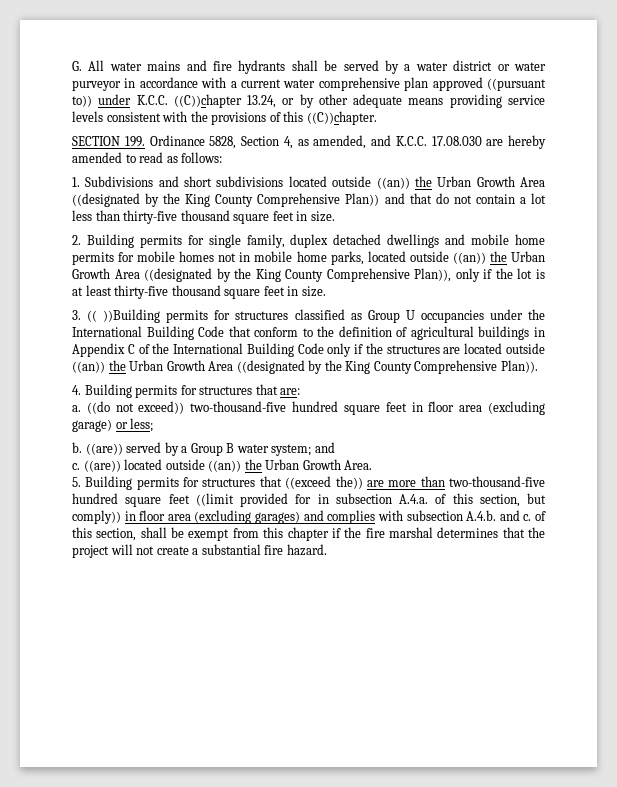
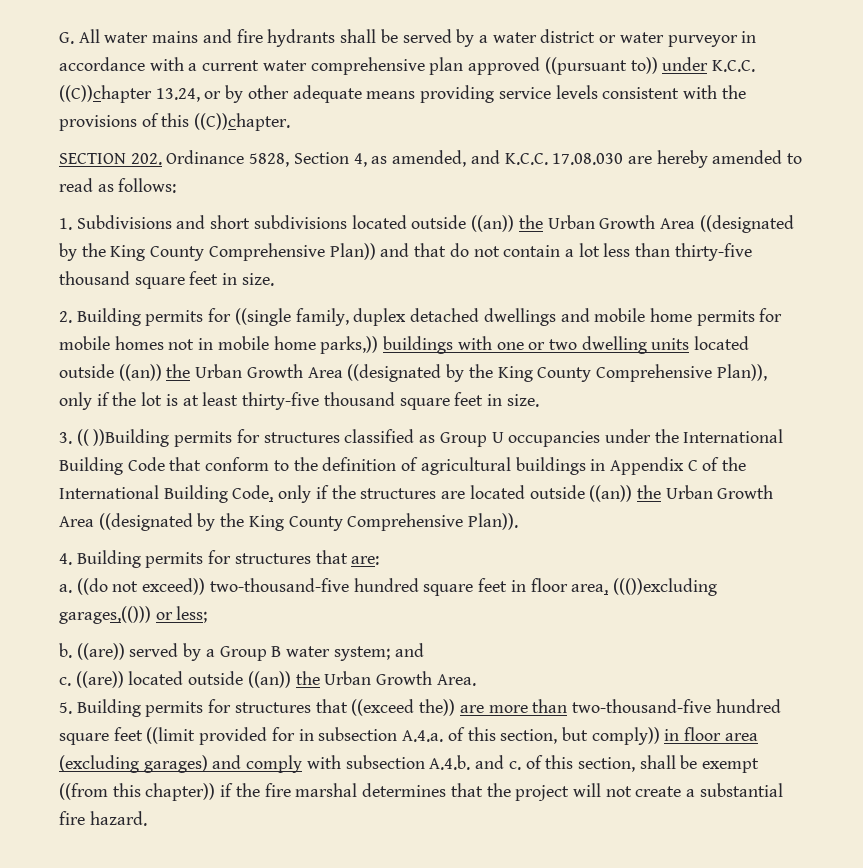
- SECTION 199. Ordinance 5828, Section 4, as amended, and K.C.C. 17.08.030 are hereby amended to read as follows:
+ SECTION 202. Ordinance 5828, Section 4, as amended, and K.C.C. 17.08.030 are hereby amended to read as follows:
- 2. Building permits for single family, duplex detached dwellings and mobile home permits for mobile homes not in mobile home parks, located outside ((an)) the Urban Growth Area ((designated by the King County Comprehensive Plan)), only if the lot is at least thirty-five thousand square feet in size.
+ 2. Building permits for ((single family, duplex detached dwellings and mobile home permits for mobile homes not in mobile home parks,)) buildings with one or two dwelling units located outside ((an)) the Urban Growth Area ((designated by the King County Comprehensive Plan)), only if the lot is at least thirty-five thousand square feet in size.
- 3. (( ))Building permits for structures classified as Group U occupancies under the International Building Code that conform to the definition of agricultural buildings in Appendix C of the International Building Code only if the structures are located outside ((an)) the Urban Growth Area ((designated by the King County Comprehensive Plan)).
+ 3. (( ))Building permits for structures classified as Group U occupancies under the International Building Code that conform to the definition of agricultural buildings in Appendix C of the International Building Code, only if the structures are located outside ((an)) the Urban Growth Area ((designated by the King County Comprehensive Plan)).
- ((do not exceed)) two-thousand-five hundred square feet in floor area (excluding garage) or less;
+ ((do not exceed)) two-thousand-five hundred square feet in floor area, ((())excluding garages,(())) or less;
- 5. Building permits for structures that ((exceed the)) are more than two-thousand-five hundred square feet ((limit provided for in subsection A.4.a. of this section, but comply)) in floor area (excluding garages) and complies with subsection A.4.b. and c. of this section, shall be exempt from this chapter if the fire marshal determines that the project will not create a substantial fire hazard.
+ 5. Building permits for structures that ((exceed the)) are more than two-thousand-five hundred square feet ((limit provided for in subsection A.4.a. of this section, but comply)) in floor area (excluding garages) and comply with subsection A.4.b. and c. of this section, shall be exempt ((from this chapter)) if the fire marshal determines that the project will not create a substantial fire hazard.

